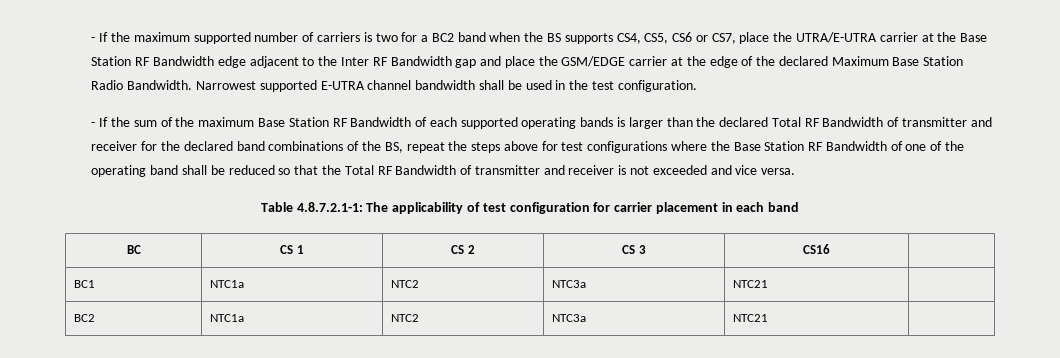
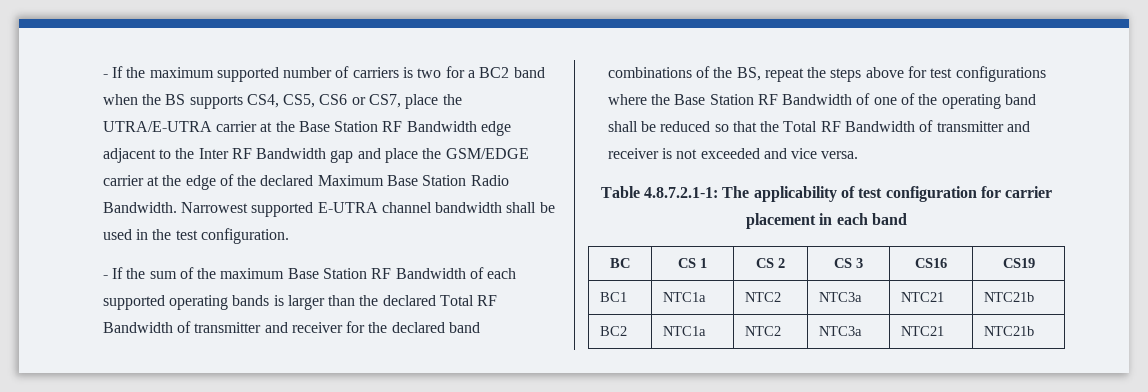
- BC | CS 1 | CS 2 | CS 3 | CS16 |
+ BC | CS 1 | CS 2 | CS 3 | CS16 | CS19
- BC1 | NTC1a | NTC2 | NTC3a | NTC21 |
+ BC1 | NTC1a | NTC2 | NTC3a | NTC21 | NTC21b
- BC2 | NTC1a | NTC2 | NTC3a | NTC21 |
+ BC2 | NTC1a | NTC2 | NTC3a | NTC21 | NTC21b

